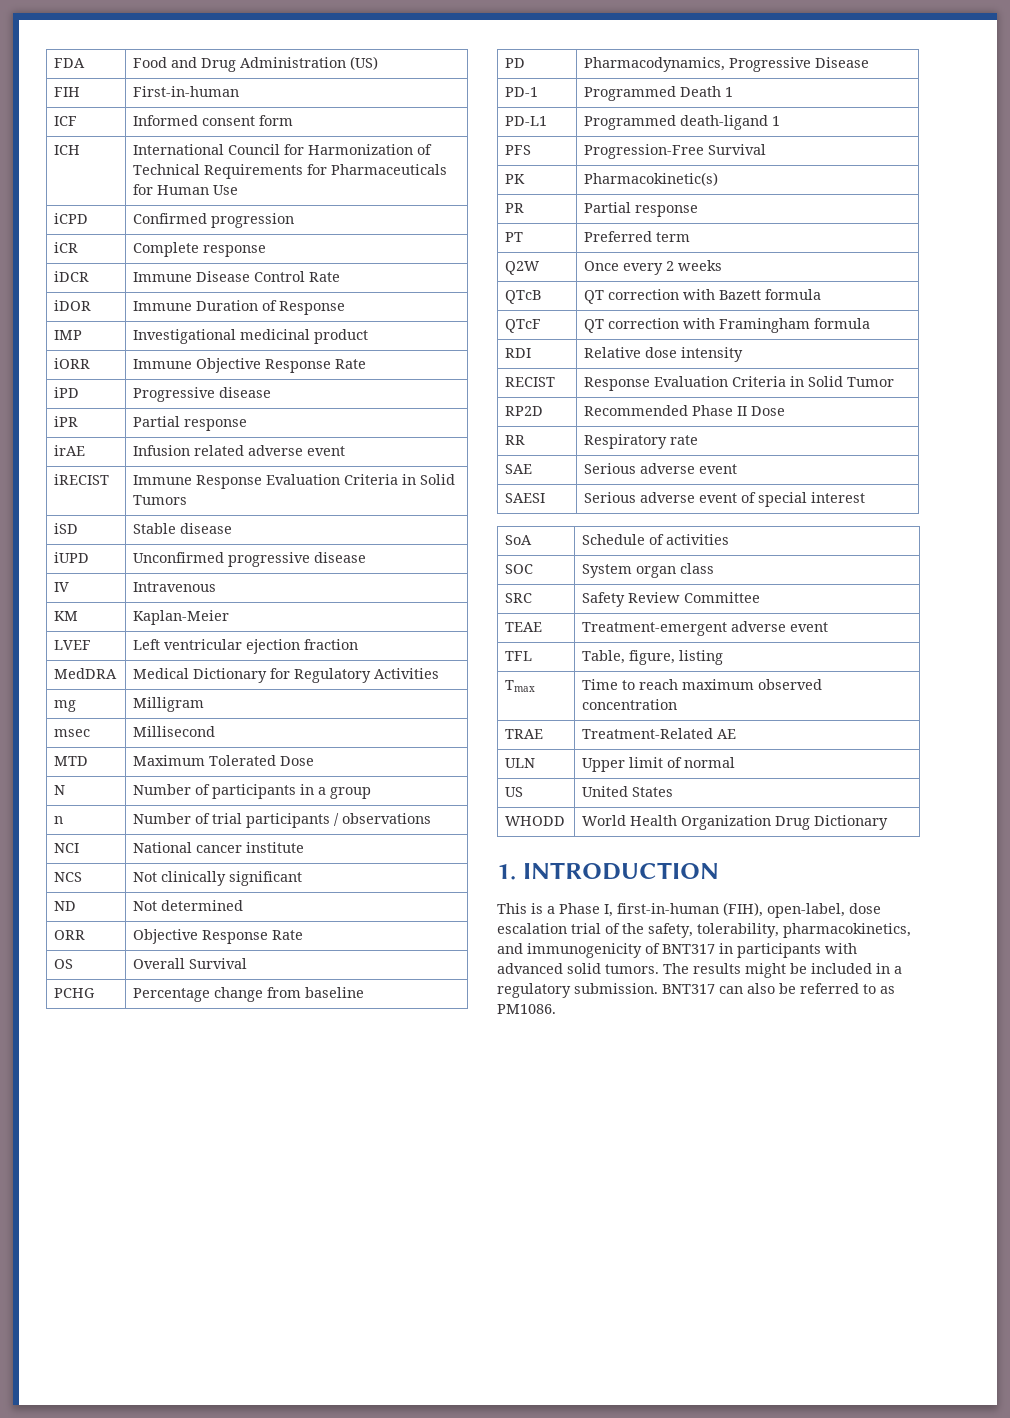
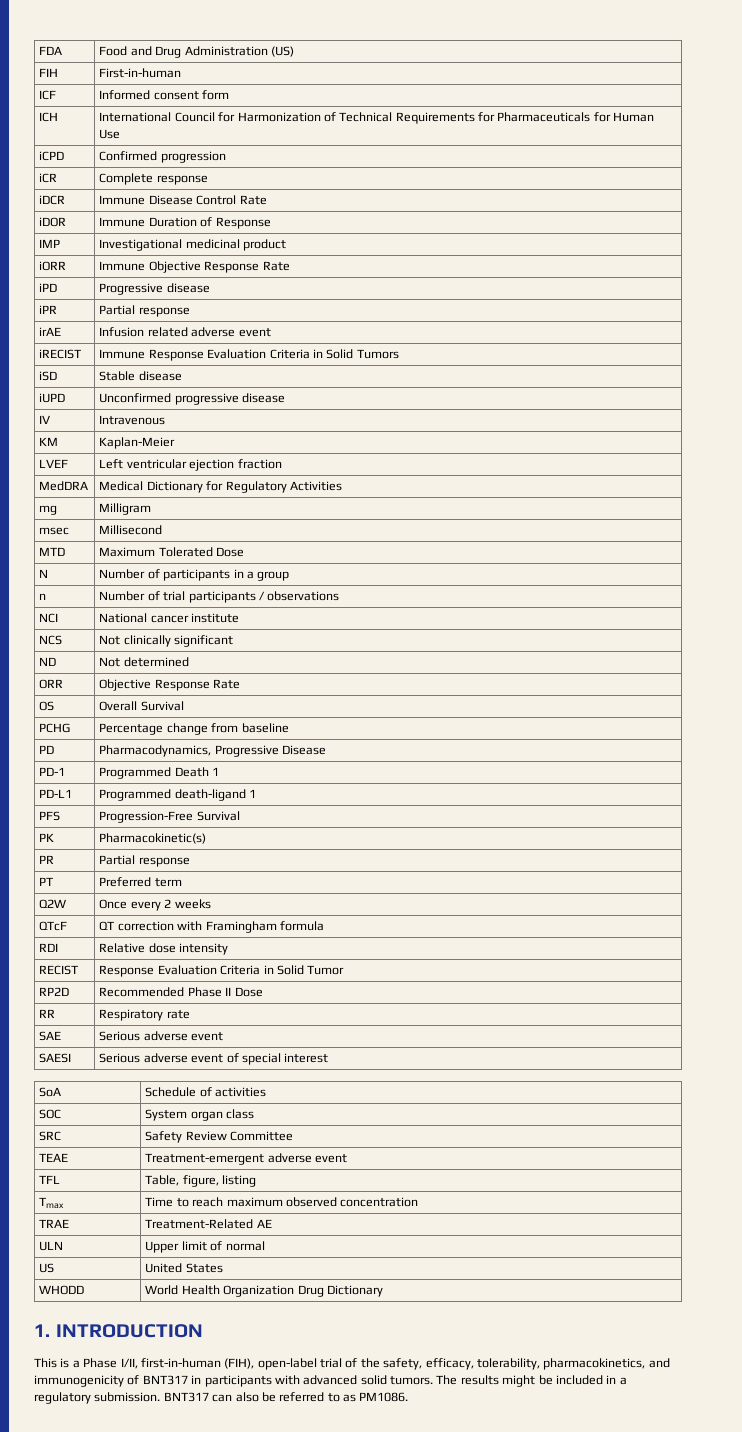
- QTcB | QT correction with Bazett formula
- This is a Phase I, first-in-human (FIH), open-label, dose escalation trial of the safety, tolerability, pharmacokinetics, and immunogenicity of BNT317 in participants with advanced solid tumors.
+ This is a Phase I/II, first-in-human (FIH), open-label trial of the safety, efficacy, tolerability, pharmacokinetics, and immunogenicity of BNT317 in participants with advanced solid tumors.

